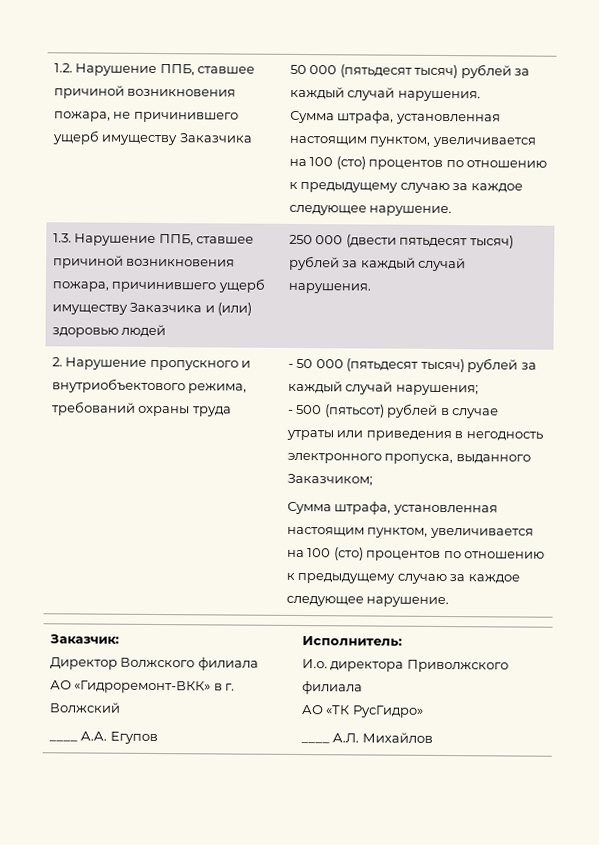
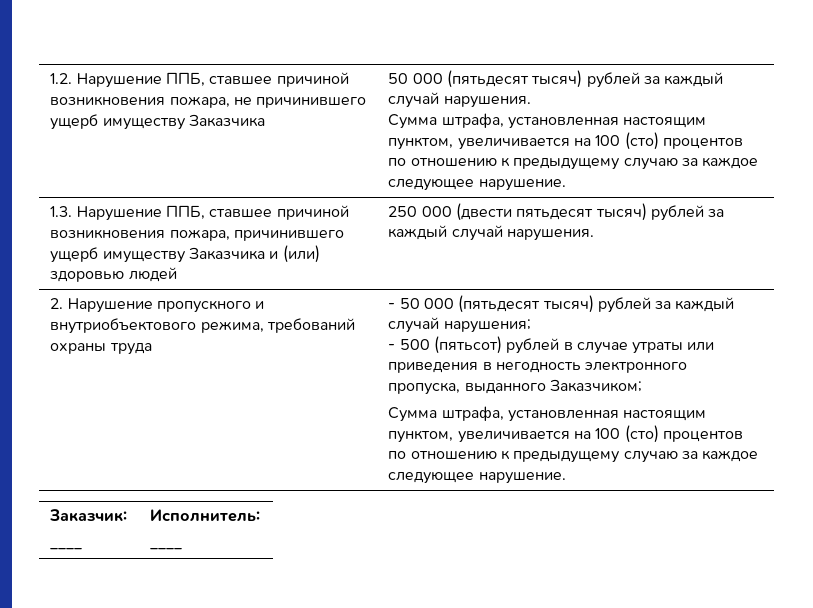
  Заказчик:
- Директор Волжского филиала
- АО «Гидроремонт-ВКК» в г. Волжский
- ____ А.А. Егупов | Исполнитель:
- И.о. директора Приволжского филиала
- АО «ТК РусГидро»
- ____ А.Л. Михайлов
+ ____ | Исполнитель:
+ ____

